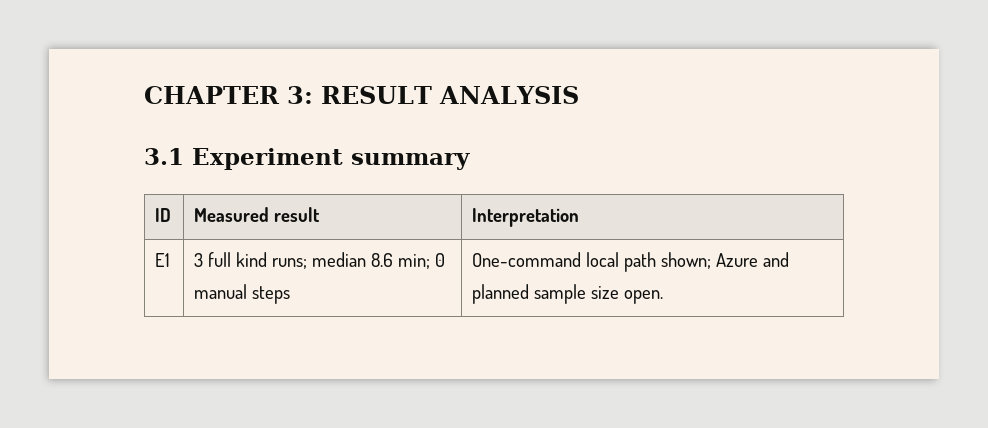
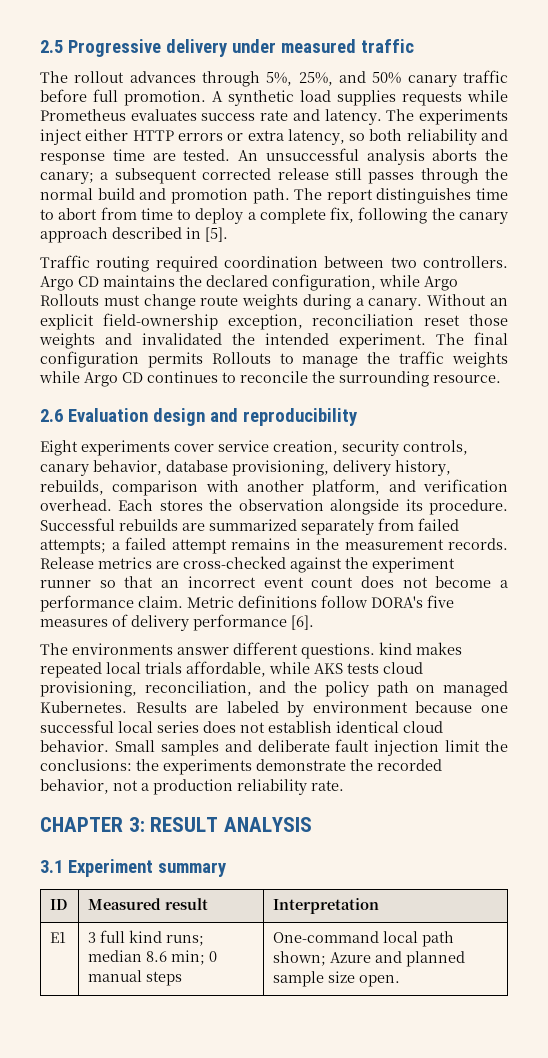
+ 2.5 Progressive delivery under measured traffic
+ The rollout advances through 5%, 25%, and 50% canary traffic before full promotion. A synthetic load supplies requests while Prometheus evaluates success rate and latency. The experiments inject either HTTP errors or extra latency, so both reliability and response time are tested. An unsuccessful analysis aborts the canary; a subsequent corrected release still passes through the normal build and promotion path. The report distinguishes time to abort from time to deploy a complete fix, following the canary approach described in [5].
+ Traffic routing required coordination between two controllers. Argo CD maintains the declared configuration, while Argo Rollouts must change route weights during a canary. Without an explicit field-ownership exception, reconciliation reset those weights and invalidated the intended experiment. The final configuration permits Rollouts to manage the traffic weights while Argo CD continues to reconcile the surrounding resource.
+ 2.6 Evaluation design and reproducibility
+ Eight experiments cover service creation, security controls, canary behavior, database provisioning, delivery history, rebuilds, comparison with another platform, and verification overhead. Each stores the observation alongside its procedure. Successful rebuilds are summarized separately from failed attempts; a failed attempt remains in the measurement records. Release metrics are cross-checked against the experiment runner so that an incorrect event count does not become a performance claim. Metric definitions follow DORA's five measures of delivery performance [6].
+ The environments answer different questions. kind makes repeated local trials affordable, while AKS tests cloud provisioning, reconciliation, and the policy path on managed Kubernetes. Results are labeled by environment because one successful local series does not establish identical cloud behavior. Small samples and deliberate fault injection limit the conclusions: the experiments demonstrate the recorded behavior, not a production reliability rate.

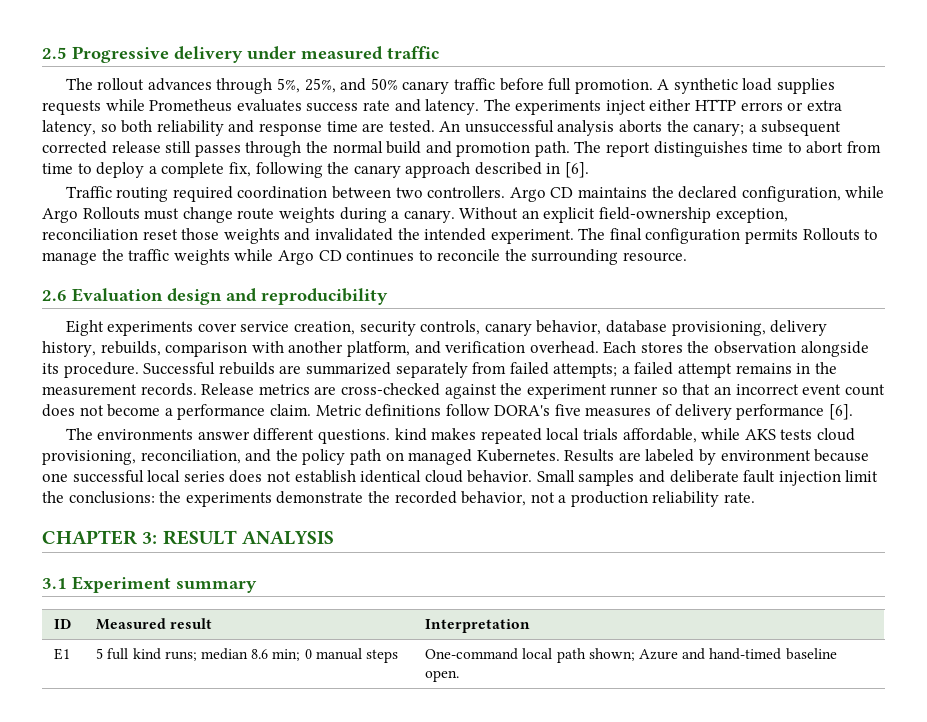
- The report distinguishes time to abort from time to deploy a complete fix, following the canary approach described in [5].
+ The report distinguishes time to abort from time to deploy a complete fix, following the canary approach described in [6].
- E1 | 3 full kind runs; median 8.6 min; 0 manual steps | One-command local path shown; Azure and planned sample size open.
+ E1 | 5 full kind runs; median 8.6 min; 0 manual steps | One-command local path shown; Azure and hand-timed baseline open.

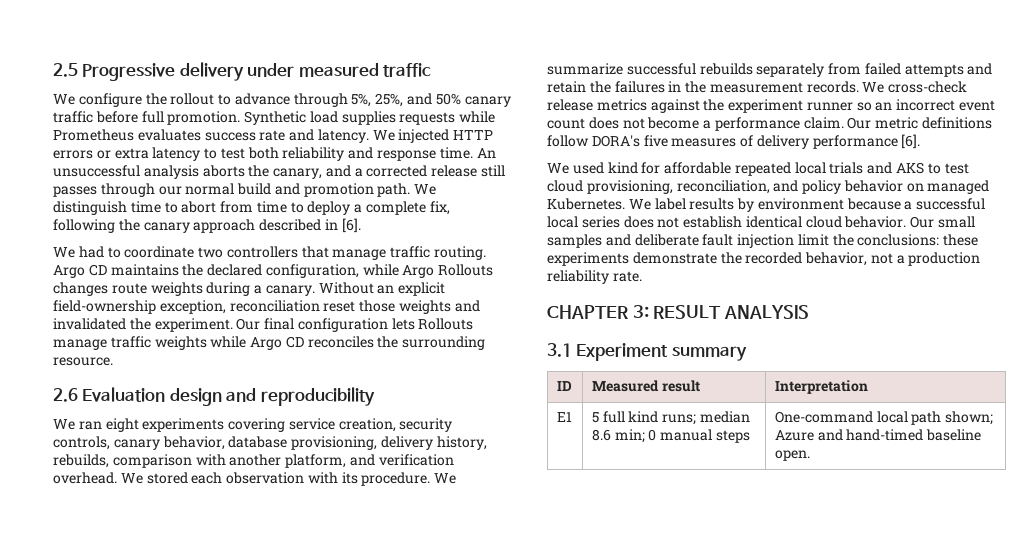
- The rollout advances through 5%, 25%, and 50% canary traffic before full promotion.
+ We configure the rollout to advance through 5%, 25%, and 50% canary traffic before full promotion.
- A synthetic load supplies requests while Prometheus evaluates success rate and latency.
+ Synthetic load supplies requests while Prometheus evaluates success rate and latency.
- The experiments inject either HTTP errors or extra latency, so both reliability and response time are tested.
+ We injected HTTP errors or extra latency to test both reliability and response time.
- An unsuccessful analysis aborts the canary; a subsequent corrected release still passes through the normal build and promotion path.
+ An unsuccessful analysis aborts the canary, and a corrected release still passes through our normal build and promotion path.
- The report distinguishes time to abort from time to deploy a complete fix, following the canary approach described in [6].
+ We distinguish time to abort from time to deploy a complete fix, following the canary approach described in [6].
- Traffic routing required coordination between two controllers.
+ We had to coordinate two controllers that manage traffic routing.
- Argo CD maintains the declared configuration, while Argo Rollouts must change route weights during a canary.
+ Argo CD maintains the declared configuration, while Argo Rollouts changes route weights during a canary.
- Without an explicit field-ownership exception, reconciliation reset those weights and invalidated the intended experiment. The final configuration permits Rollouts to manage the traffic weights while Argo CD continues to reconcile the surrounding resource.
+ Without an explicit field-ownership exception, reconciliation reset those weights and invalidated the experiment. Our final configuration lets Rollouts manage traffic weights while Argo CD reconciles the surrounding resource.
- Eight experiments cover service creation, security controls, canary behavior, database provisioning, delivery history, rebuilds, comparison with another platform, and verification overhead.
+ We ran eight experiments covering service creation, security controls, canary behavior, database provisioning, delivery history, rebuilds, comparison with another platform, and verification overhead.
- Each stores the observation alongside its procedure. Successful rebuilds are summarized separately from failed attempts; a failed attempt remains in the measurement records. Release metrics are cross-checked against the experiment runner so that an incorrect event count does not become a performance claim.
+ We stored each observation with its procedure. We summarize successful rebuilds separately from failed attempts and retain the failures in the measurement records. We cross-check release metrics against the experiment runner so an incorrect event count does not become a performance claim.
- Metric definitions follow DORA's five measures of delivery performance [6].
+ Our metric definitions follow DORA's five measures of delivery performance [6].
- The environments answer different questions. kind makes repeated local trials affordable, while AKS tests cloud provisioning, reconciliation, and the policy path on managed Kubernetes. Results are labeled by environment because one successful local series does not establish identical cloud behavior.
+ We used kind for affordable repeated local trials and AKS to test cloud provisioning, reconciliation, and policy behavior on managed Kubernetes. We label results by environment because a successful local series does not establish identical cloud behavior.
- Small samples and deliberate fault injection limit the conclusions: the experiments demonstrate the recorded behavior, not a production reliability rate.
+ Our small samples and deliberate fault injection limit the conclusions: these experiments demonstrate the recorded behavior, not a production reliability rate.

